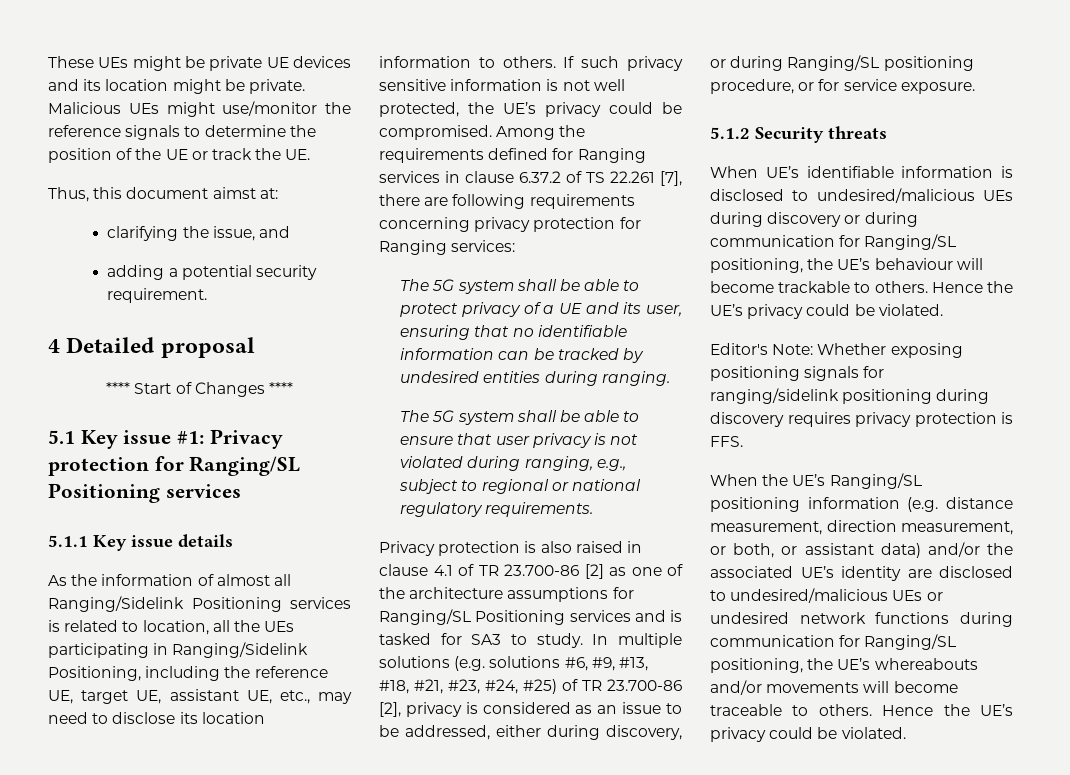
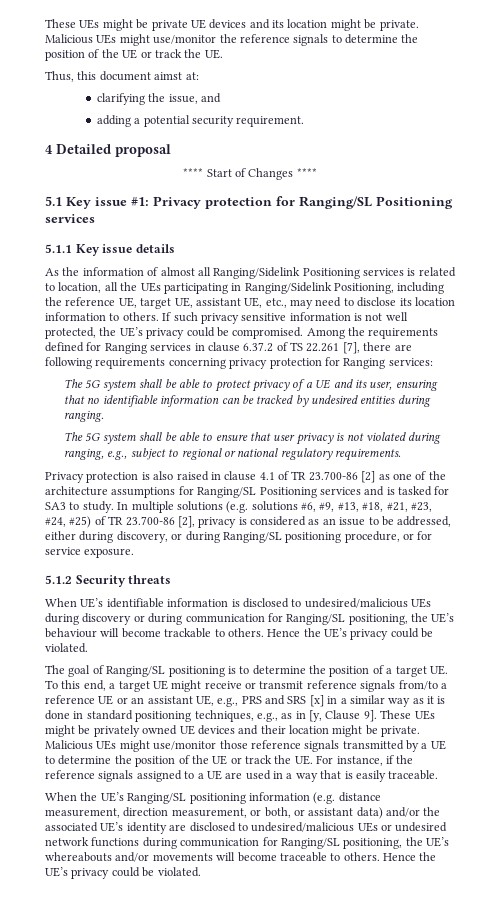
- Editor's Note: Whether exposing positioning signals for ranging/sidelink positioning during discovery requires privacy protection is FFS.
+ The goal of Ranging/SL positioning is to determine the position of a target UE. To this end, a target UE might receive or transmit reference signals from/to a reference UE or an assistant UE, e.g., PRS and SRS [x] in a similar way as it is done in standard positioning techniques, e.g., as in [y, Clause 9]. These UEs might be privately owned UE devices and their location might be private. Malicious UEs might use/monitor those reference signals transmitted by a UE to determine the position of the UE or track the UE. For instance, if the reference signals assigned to a UE are used in a way that is easily traceable.

